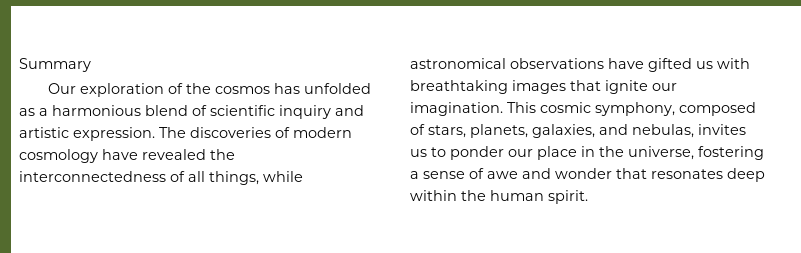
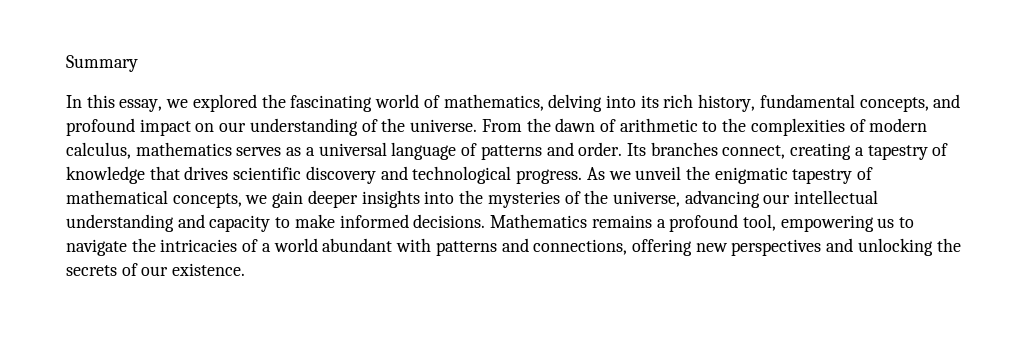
- Our exploration of the cosmos has unfolded as a harmonious blend of scientific inquiry and artistic expression. The discoveries of modern cosmology have revealed the interconnectedness of all things, while astronomical observations have gifted us with breathtaking images that ignite our imagination. This cosmic symphony, composed of stars, planets, galaxies, and nebulas, invites us to ponder our place in the universe, fostering a sense of awe and wonder that resonates deep within the human spirit.
+ In this essay, we explored the fascinating world of mathematics, delving into its rich history, fundamental concepts, and profound impact on our understanding of the universe. From the dawn of arithmetic to the complexities of modern calculus, mathematics serves as a universal language of patterns and order. Its branches connect, creating a tapestry of knowledge that drives scientific discovery and technological progress. As we unveil the enigmatic tapestry of mathematical concepts, we gain deeper insights into the mysteries of the universe, advancing our intellectual understanding and capacity to make informed decisions. Mathematics remains a profound tool, empowering us to navigate the intricacies of a world abundant with patterns and connections, offering new perspectives and unlocking the secrets of our existence.

